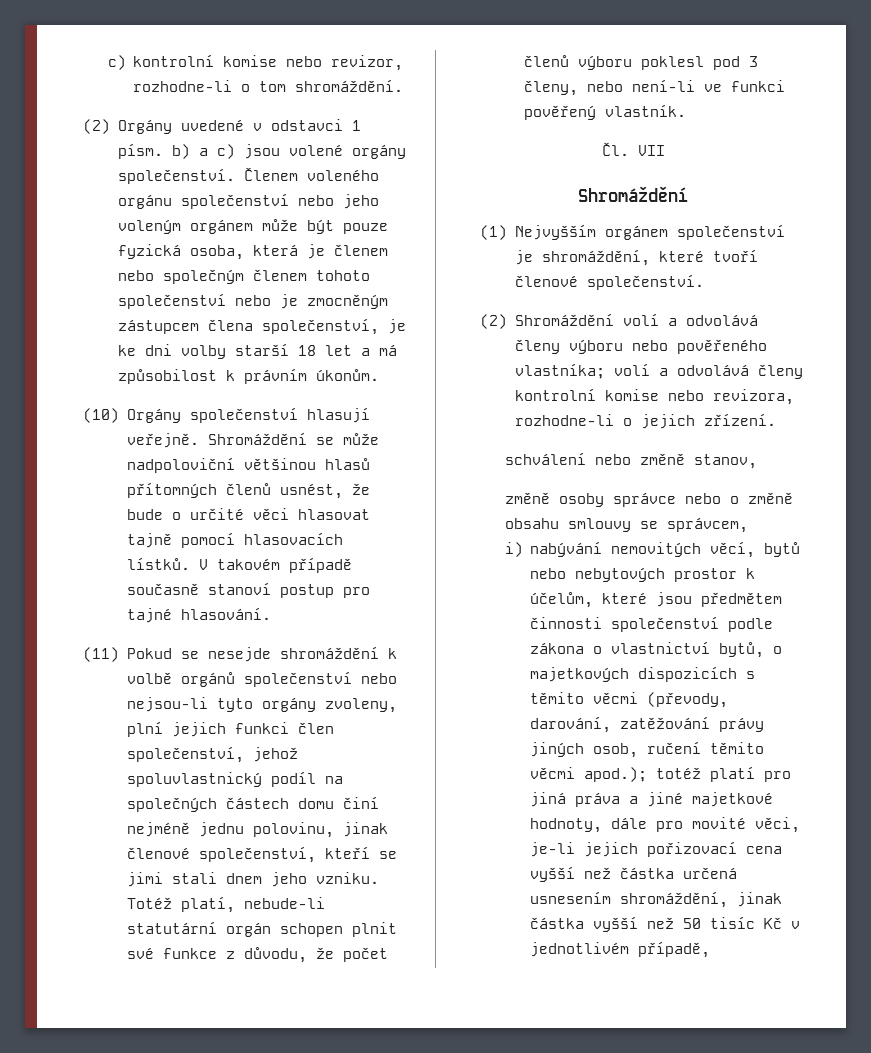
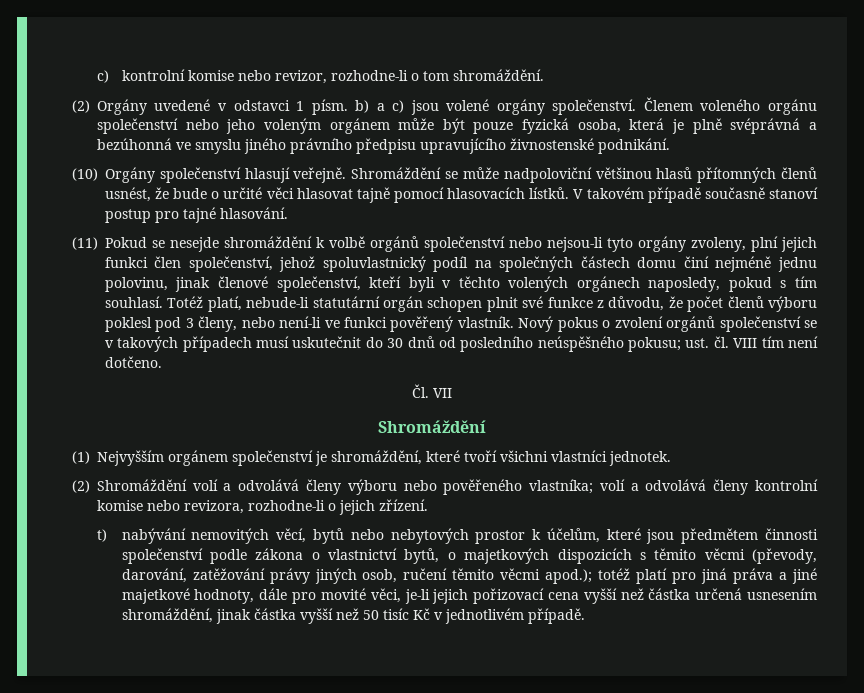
- Členem voleného orgánu společenství nebo jeho voleným orgánem může být pouze fyzická osoba, která je členem nebo společným členem tohoto společenství nebo je zmocněným zástupcem člena společenství, je ke dni volby starší 18 let a má způsobilost k právním úkonům.
+ Členem voleného orgánu společenství nebo jeho voleným orgánem může být pouze fyzická osoba, která je plně svéprávná a bezúhonná ve smyslu jiného právního předpisu upravujícího živnostenské podnikání.
- (11) Pokud se nesejde shromáždění k volbě orgánů společenství nebo nejsou-li tyto orgány zvoleny, plní jejich funkci člen společenství, jehož spoluvlastnický podíl na společných částech domu činí nejméně jednu polovinu, jinak členové společenství, kteří se jimi stali dnem jeho vzniku.
+ (11) Pokud se nesejde shromáždění k volbě orgánů společenství nebo nejsou-li tyto orgány zvoleny, plní jejich funkci člen společenství, jehož spoluvlastnický podíl na společných částech domu činí nejméně jednu polovinu, jinak členové společenství, kteří byli v těchto volených orgánech naposledy, pokud s tím souhlasí.
+ Nový pokus o zvolení orgánů společenství se v takových případech musí uskutečnit do 30 dnů od posledního neúspěšného pokusu; ust. čl. VIII tím není dotčeno.
- (1) Nejvyšším orgánem společenství je shromáždění, které tvoří členové společenství.
+ (1) Nejvyšším orgánem společenství je shromáždění, které tvoří všichni vlastníci jednotek.
- schválení nebo změně stanov,
- změně osoby správce nebo o změně obsahu smlouvy se správcem,
- i) nabývání nemovitých věcí, bytů nebo nebytových prostor k účelům, které jsou předmětem činnosti společenství podle zákona o vlastnictví bytů, o majetkových dispozicích s těmito věcmi (převody, darování, zatěžování právy jiných osob, ručení těmito věcmi apod.);
+ t) nabývání nemovitých věcí, bytů nebo nebytových prostor k účelům, které jsou předmětem činnosti společenství podle zákona o vlastnictví bytů, o majetkových dispozicích s těmito věcmi (převody, darování, zatěžování právy jiných osob, ručení těmito věcmi apod.);
- totéž platí pro jiná práva a jiné majetkové hodnoty, dále pro movité věci, je-li jejich pořizovací cena vyšší než částka určená usnesením shromáždění, jinak částka vyšší než 50 tisíc Kč v jednotlivém případě,
+ totéž platí pro jiná práva a jiné majetkové hodnoty, dále pro movité věci, je-li jejich pořizovací cena vyšší než částka určená usnesením shromáždění, jinak částka vyšší než 50 tisíc Kč v jednotlivém případě.

